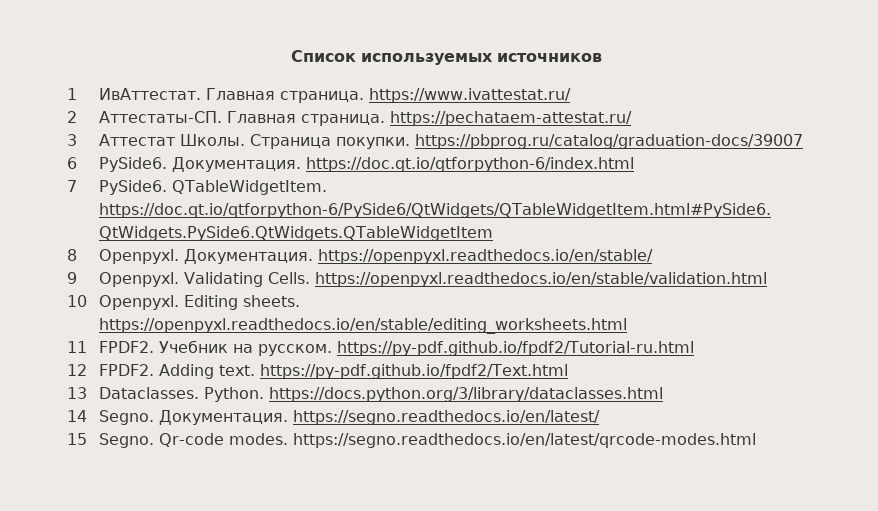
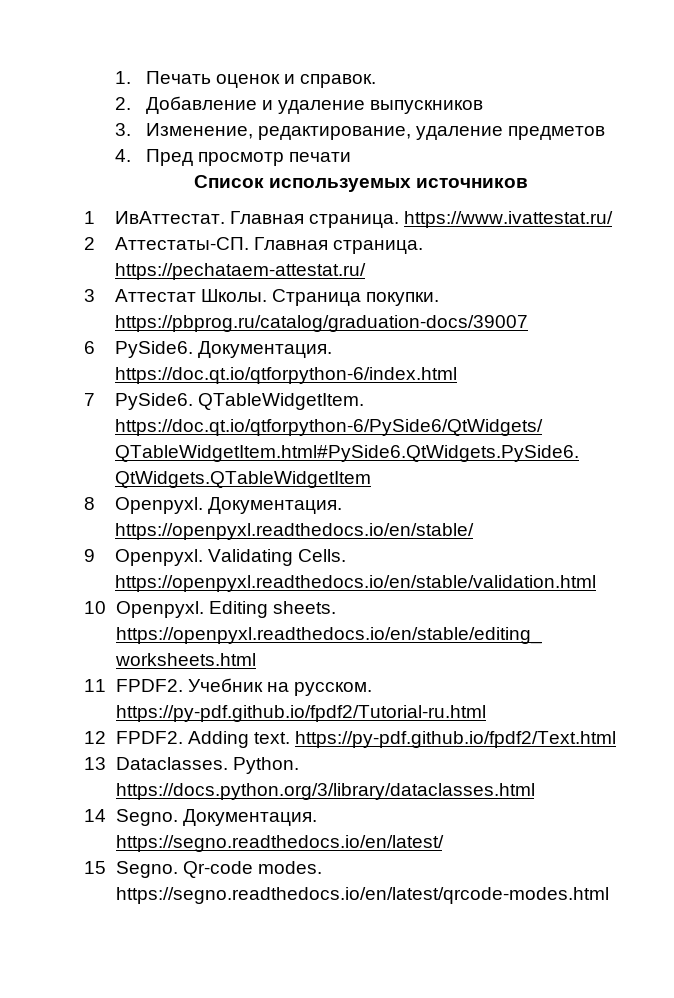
+ 1. Печать оценок и справок.
+ 2. Добавление и удаление выпускников
+ 3. Изменение, редактирование, удаление предметов
+ 4. Пред просмотр печати

